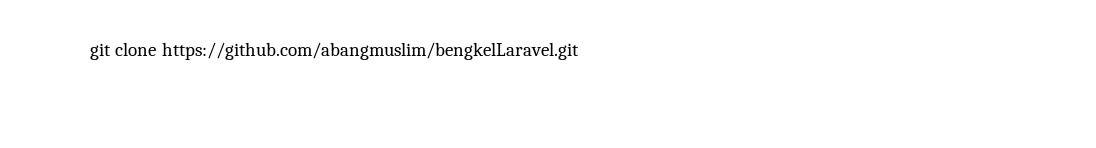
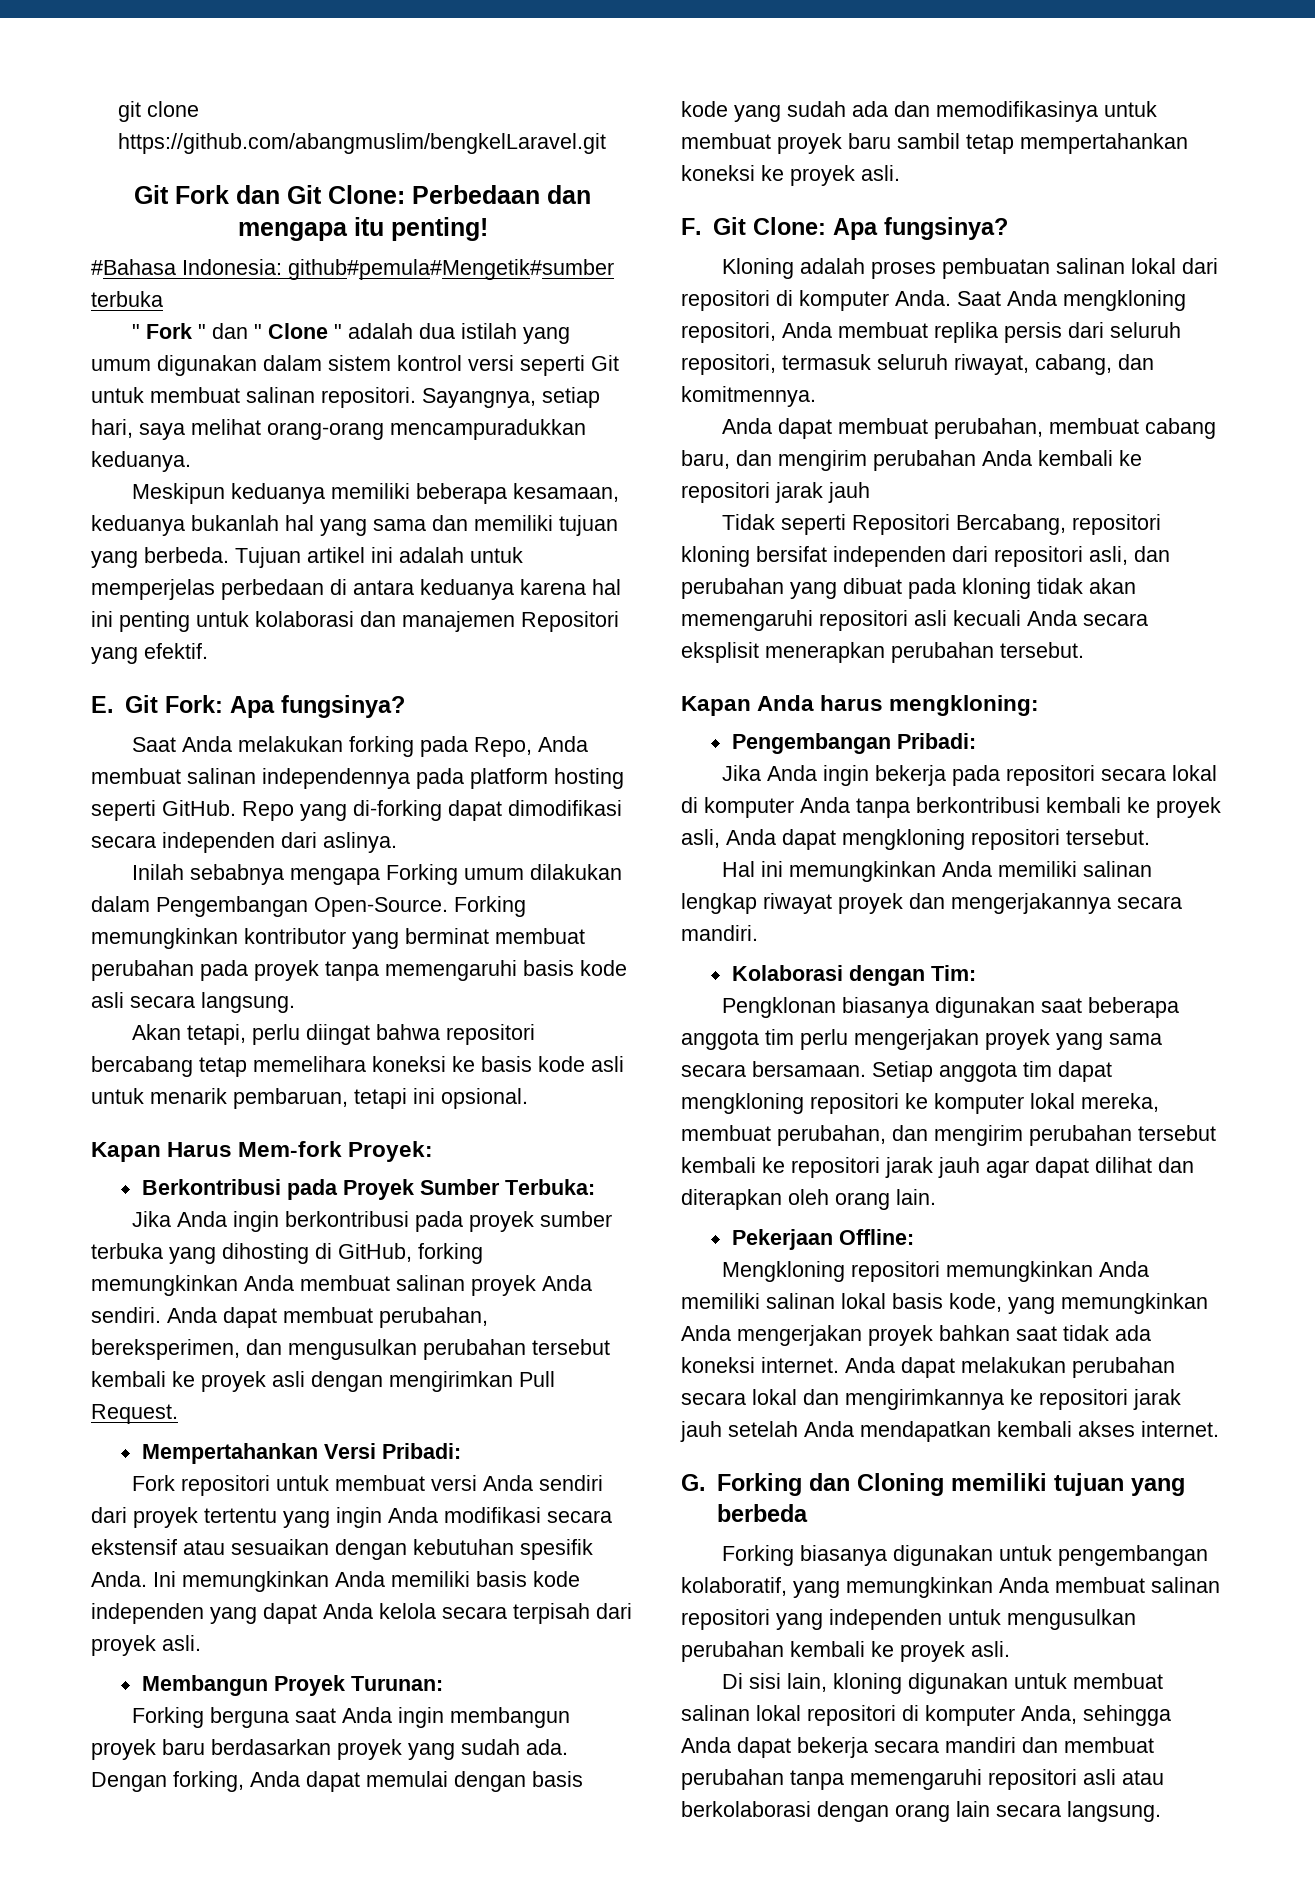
+ Git Fork dan Git Clone: Perbedaan dan mengapa itu penting!
+ #Bahasa Indonesia: github#pemula#Mengetik#sumber terbuka
+ " Fork " dan " Clone " adalah dua istilah yang umum digunakan dalam sistem kontrol versi seperti Git untuk membuat salinan repositori. Sayangnya, setiap hari, saya melihat orang-orang mencampuradukkan keduanya.
+ Meskipun keduanya memiliki beberapa kesamaan, keduanya bukanlah hal yang sama dan memiliki tujuan yang berbeda. Tujuan artikel ini adalah untuk memperjelas perbedaan di antara keduanya karena hal ini penting untuk kolaborasi dan manajemen Repositori yang efektif.
+ E. Git Fork: Apa fungsinya?
+ Saat Anda melakukan forking pada Repo, Anda membuat salinan independennya pada platform hosting seperti GitHub. Repo yang di-forking dapat dimodifikasi secara independen dari aslinya.
+ Inilah sebabnya mengapa Forking umum dilakukan dalam Pengembangan Open-Source. Forking memungkinkan kontributor yang berminat membuat perubahan pada proyek tanpa memengaruhi basis kode asli secara langsung.
+ Akan tetapi, perlu diingat bahwa repositori bercabang tetap memelihara koneksi ke basis kode asli untuk menarik pembaruan, tetapi ini opsional.
+ Kapan Harus Mem-fork Proyek:
+ Berkontribusi pada Proyek Sumber Terbuka:
+ Jika Anda ingin berkontribusi pada proyek sumber terbuka yang dihosting di GitHub, forking memungkinkan Anda membuat salinan proyek Anda sendiri. Anda dapat membuat perubahan, bereksperimen, dan mengusulkan perubahan tersebut kembali ke proyek asli dengan mengirimkan Pull Request.
+ Mempertahankan Versi Pribadi:
+ Fork repositori untuk membuat versi Anda sendiri dari proyek tertentu yang ingin Anda modifikasi secara ekstensif atau sesuaikan dengan kebutuhan spesifik Anda. Ini memungkinkan Anda memiliki basis kode independen yang dapat Anda kelola secara terpisah dari proyek asli.
+ Membangun Proyek Turunan:
+ Forking berguna saat Anda ingin membangun proyek baru berdasarkan proyek yang sudah ada. Dengan forking, Anda dapat memulai dengan basis kode yang sudah ada dan memodifikasinya untuk membuat proyek baru sambil tetap mempertahankan koneksi ke proyek asli.
+ F. Git Clone: Apa fungsinya?
+ Kloning adalah proses pembuatan salinan lokal dari repositori di komputer Anda. Saat Anda mengkloning repositori, Anda membuat replika persis dari seluruh repositori, termasuk seluruh riwayat, cabang, dan komitmennya.
+ Anda dapat membuat perubahan, membuat cabang baru, dan mengirim perubahan Anda kembali ke repositori jarak jauh
+ Tidak seperti Repositori Bercabang, repositori kloning bersifat independen dari repositori asli, dan perubahan yang dibuat pada kloning tidak akan memengaruhi repositori asli kecuali Anda secara eksplisit menerapkan perubahan tersebut.
+ Kapan Anda harus mengkloning:
+ Pengembangan Pribadi:
+ Jika Anda ingin bekerja pada repositori secara lokal di komputer Anda tanpa berkontribusi kembali ke proyek asli, Anda dapat mengkloning repositori tersebut.
+ Hal ini memungkinkan Anda memiliki salinan lengkap riwayat proyek dan mengerjakannya secara mandiri.
+ Kolaborasi dengan Tim:
+ Pengklonan biasanya digunakan saat beberapa anggota tim perlu mengerjakan proyek yang sama secara bersamaan. Setiap anggota tim dapat mengkloning repositori ke komputer lokal mereka, membuat perubahan, dan mengirim perubahan tersebut kembali ke repositori jarak jauh agar dapat dilihat dan diterapkan oleh orang lain.
+ Pekerjaan Offline:
+ Mengkloning repositori memungkinkan Anda memiliki salinan lokal basis kode, yang memungkinkan Anda mengerjakan proyek bahkan saat tidak ada koneksi internet. Anda dapat melakukan perubahan secara lokal dan mengirimkannya ke repositori jarak jauh setelah Anda mendapatkan kembali akses internet.
+ G. Forking dan Cloning memiliki tujuan yang berbeda
+ Forking biasanya digunakan untuk pengembangan kolaboratif, yang memungkinkan Anda membuat salinan repositori yang independen untuk mengusulkan perubahan kembali ke proyek asli.
+ Di sisi lain, kloning digunakan untuk membuat salinan lokal repositori di komputer Anda, sehingga Anda dapat bekerja secara mandiri dan membuat perubahan tanpa memengaruhi repositori asli atau berkolaborasi dengan orang lain secara langsung.

